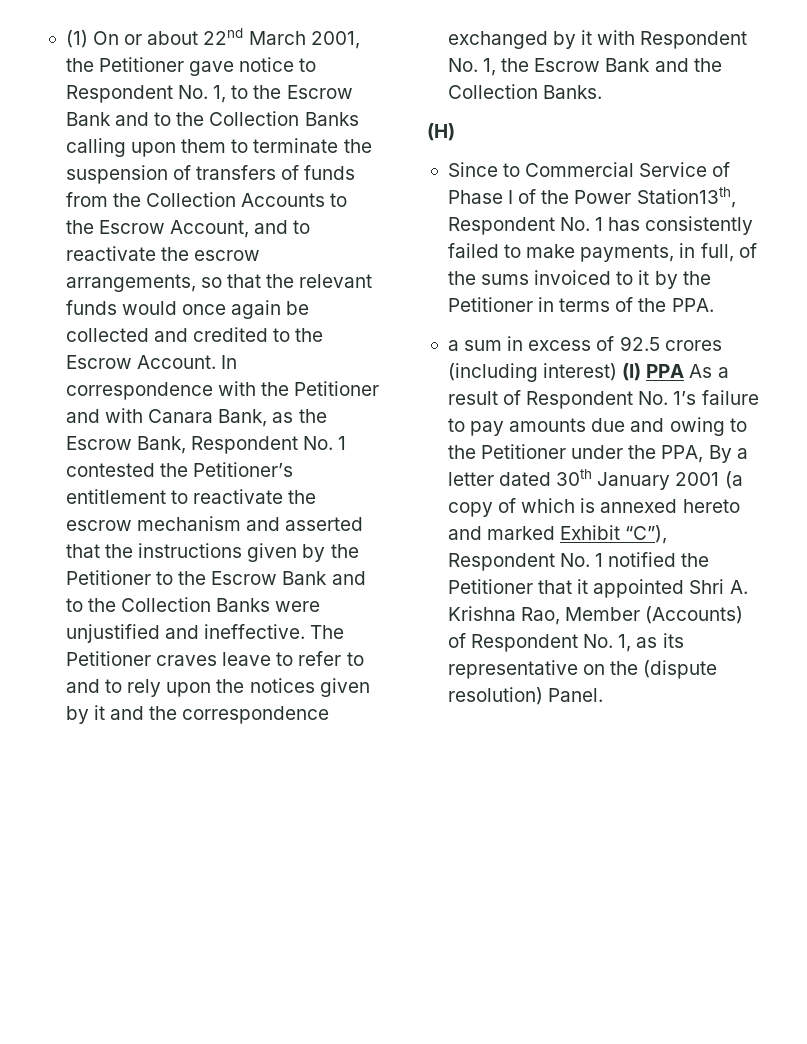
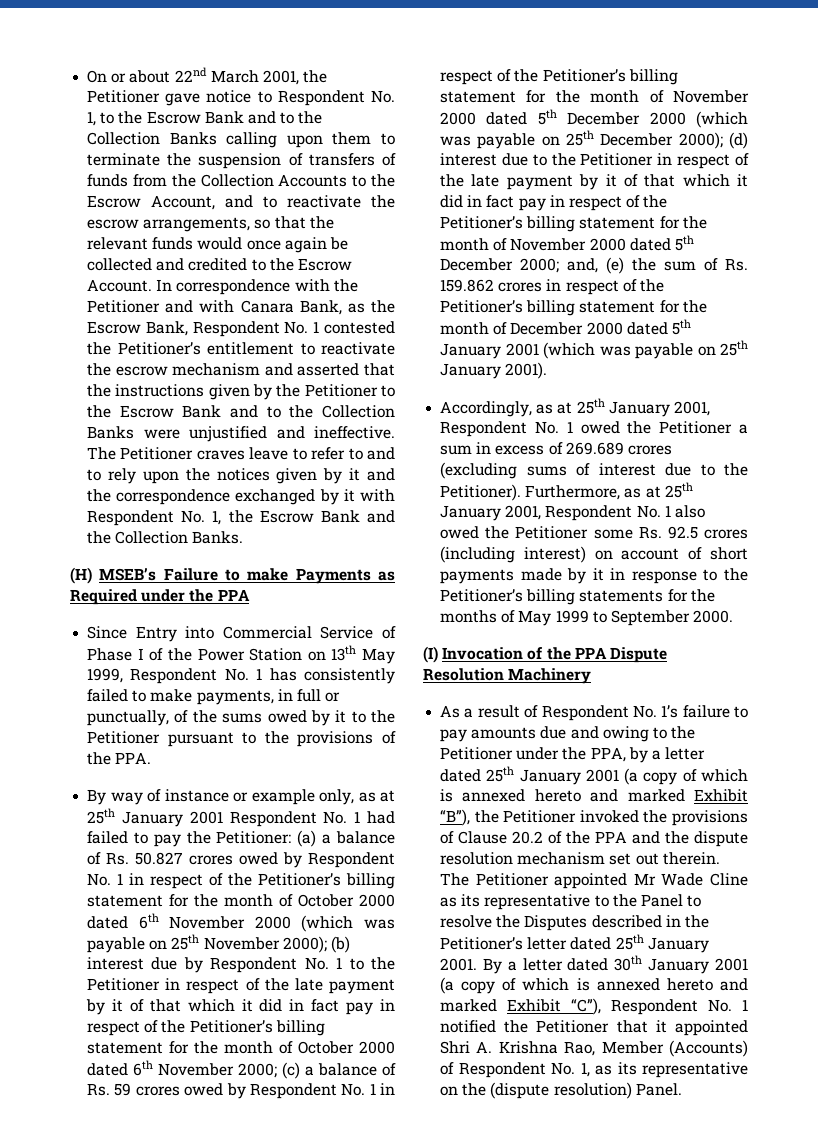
- (1) On or about 22nd March 2001, the Petitioner gave notice to Respondent No. 1, to the Escrow Bank and to the Collection Banks calling upon them to terminate the suspension of transfers of funds from the Collection Accounts to the Escrow Account, and to reactivate the escrow arrangements, so that the relevant funds would once again be collected and credited to the Escrow Account.
+ On or about 22nd March 2001, the Petitioner gave notice to Respondent No. 1, to the Escrow Bank and to the Collection Banks calling upon them to terminate the suspension of transfers of funds from the Collection Accounts to the Escrow Account, and to reactivate the escrow arrangements, so that the relevant funds would once again be collected and credited to the Escrow Account.
- (H)
+ (H) MSEB’s Failure to make Payments as Required under the PPA
- Since to Commercial Service of Phase I of the Power Station13th, Respondent No. 1 has consistently failed to make payments, in full, of the sums invoiced to it by the Petitioner in terms of the PPA.
- a sum in excess of 92.5 crores (including interest) (I) PPA As a result of Respondent No. 1’s failure to pay amounts due and owing to the Petitioner under the PPA, By a letter dated 30th January 2001 (a copy of which is annexed hereto and marked Exhibit “C”), Respondent No. 1 notified the Petitioner that it appointed Shri A. Krishna Rao, Member (Accounts) of Respondent No. 1, as its representative on the (dispute resolution) Panel.
+ Since Entry into Commercial Service of Phase I of the Power Station on 13th May 1999, Respondent No. 1 has consistently failed to make payments, in full or punctually, of the sums owed by it to the Petitioner pursuant to the provisions of the PPA.
+ By way of instance or example only, as at 25th January 2001 Respondent No. 1 had failed to pay the Petitioner: (a) a balance of Rs. 50.827 crores owed by Respondent No. 1 in respect of the Petitioner’s billing statement for the month of October 2000 dated 6th November 2000 (which was payable on 25th November 2000); (b) interest due by Respondent No. 1 to the Petitioner in respect of the late payment by it of that which it did in fact pay in respect of the Petitioner’s billing statement for the month of October 2000 dated 6th November 2000; (c) a balance of Rs. 59 crores owed by Respondent No. 1 in respect of the Petitioner’s billing statement for the month of November 2000 dated 5th December 2000 (which was payable on 25th December 2000); (d) interest due to the Petitioner in respect of the late payment by it of that which it did in fact pay in respect of the Petitioner’s billing statement for the month of November 2000 dated 5th December 2000; and, (e) the sum of Rs. 159.862 crores in respect of the Petitioner’s billing statement for the month of December 2000 dated 5th January 2001 (which was payable on 25th January 2001).
+ Accordingly, as at 25th January 2001, Respondent No. 1 owed the Petitioner a sum in excess of 269.689 crores (excluding sums of interest due to the Petitioner). Furthermore, as at 25th January 2001, Respondent No. 1 also owed the Petitioner some Rs. 92.5 crores (including interest) on account of short payments made by it in response to the Petitioner’s billing statements for the months of May 1999 to September 2000.
+ (I) Invocation of the PPA Dispute Resolution Machinery
+ As a result of Respondent No. 1’s failure to pay amounts due and owing to the Petitioner under the PPA, by a letter dated 25th January 2001 (a copy of which is annexed hereto and marked Exhibit “B”), the Petitioner invoked the provisions of Clause 20.2 of the PPA and the dispute resolution mechanism set out therein. The Petitioner appointed Mr Wade Cline as its representative to the Panel to resolve the Disputes described in the Petitioner’s letter dated 25th January 2001. By a letter dated 30th January 2001 (a copy of which is annexed hereto and marked Exhibit “C”), Respondent No. 1 notified the Petitioner that it appointed Shri A. Krishna Rao, Member (Accounts) of Respondent No. 1, as its representative on the (dispute resolution) Panel.

